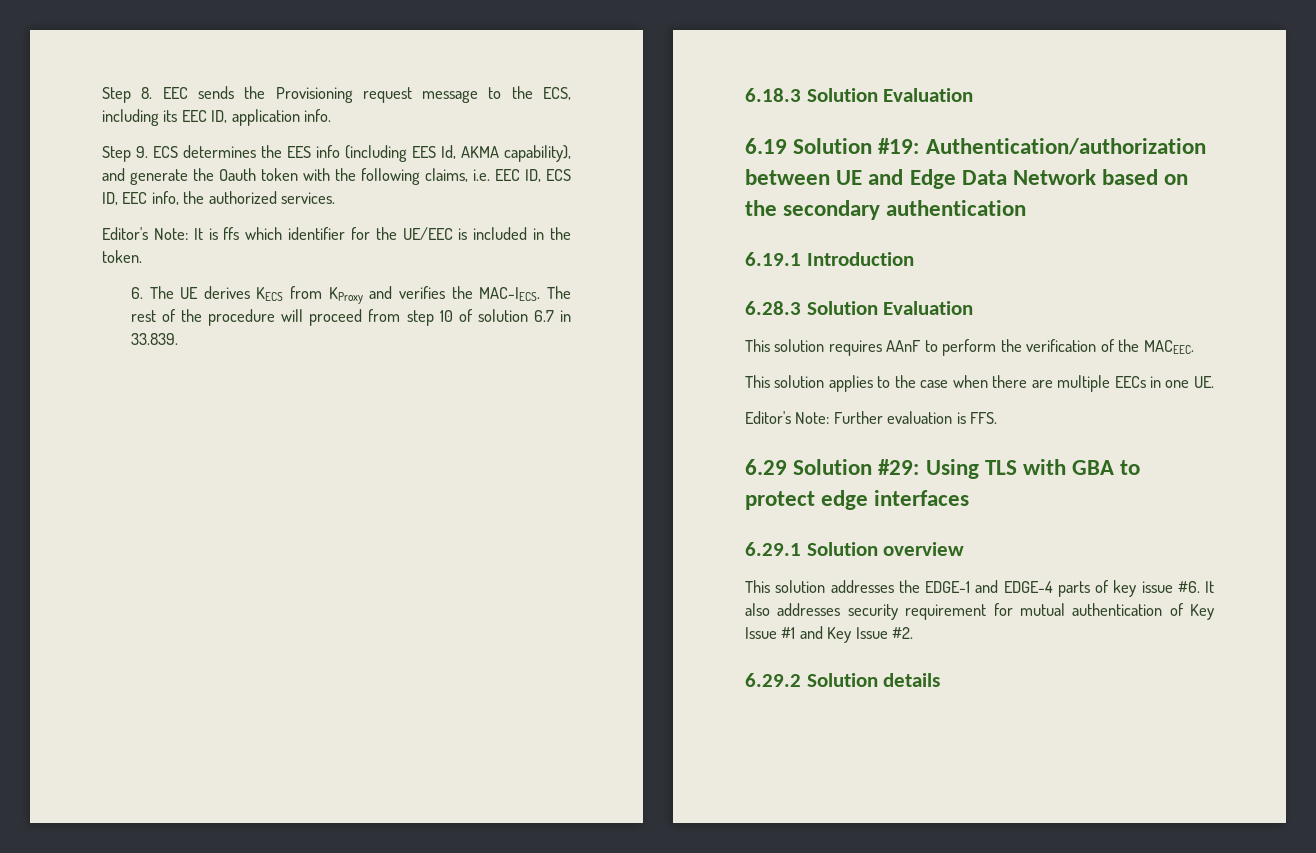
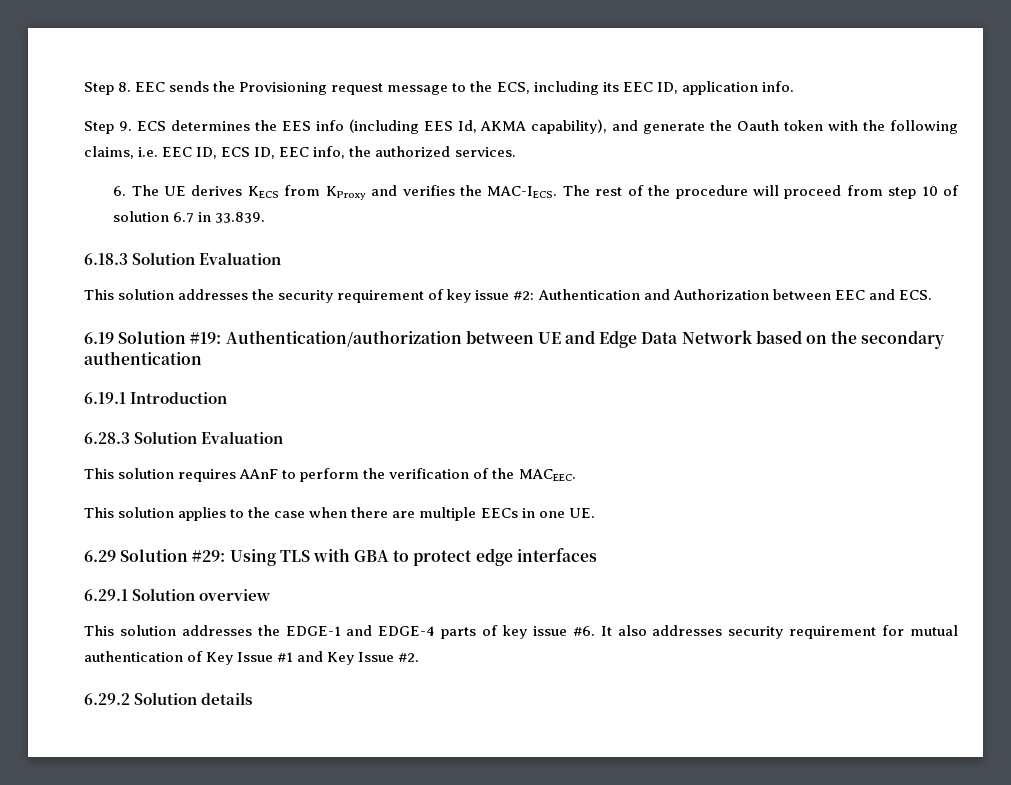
- Editor's Note: It is ffs which identifier for the UE/EEC is included in the token.
+ This solution addresses the security requirement of key issue #2: Authentication and Authorization between EEC and ECS.
- Editor's Note: Further evaluation is FFS.

